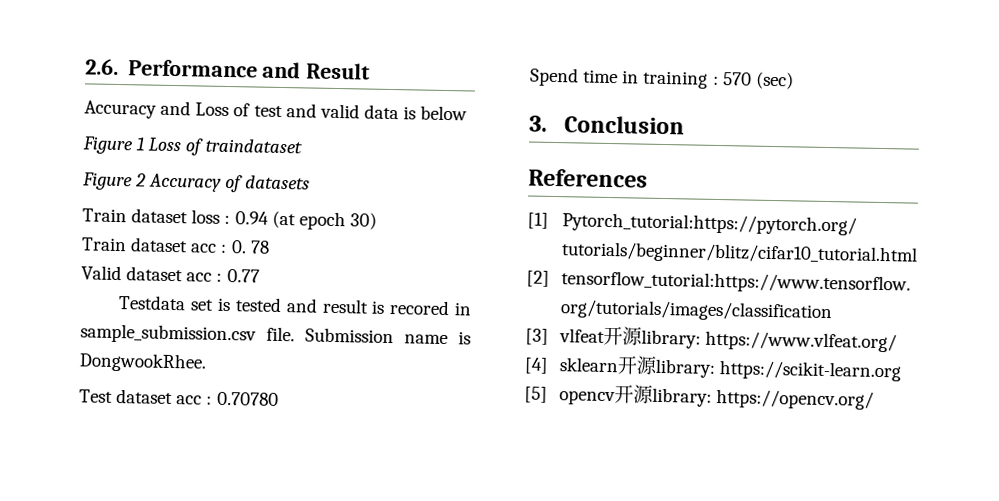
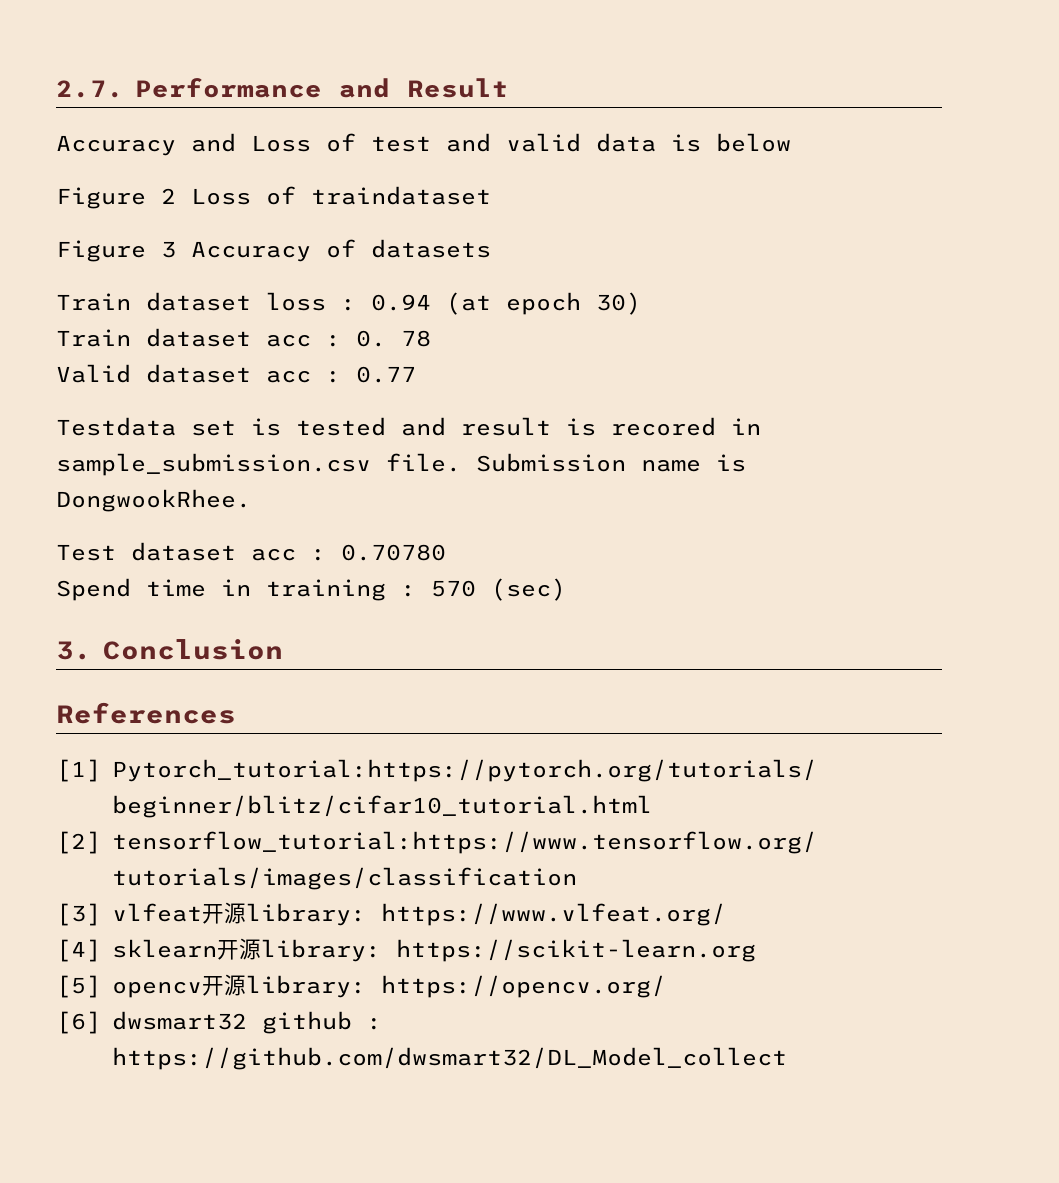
- 2.6. Performance and Result
+ 2.7. Performance and Result
- Figure 1 Loss of traindataset
+ Figure 2 Loss of traindataset
- Figure 2 Accuracy of datasets
+ Figure 3 Accuracy of datasets
+ [6] dwsmart32 github : https://github.com/dwsmart32/DL_Model_collect

